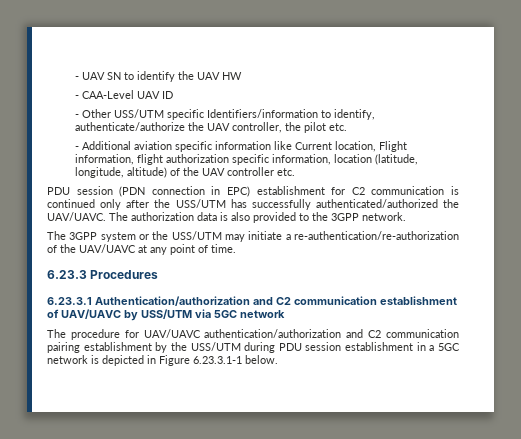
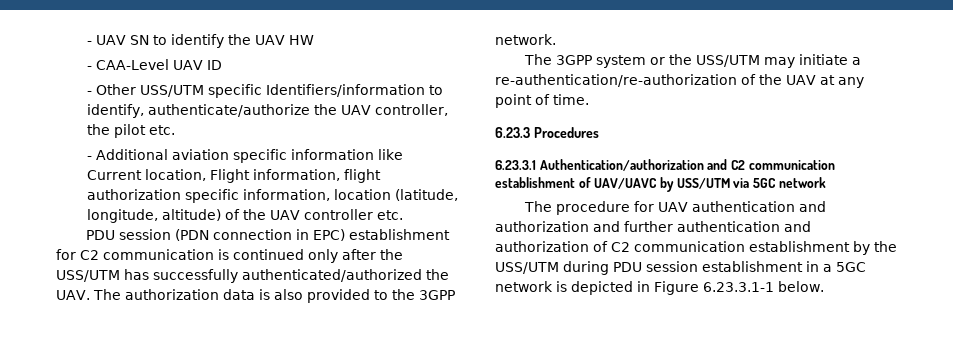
- PDU session (PDN connection in EPC) establishment for C2 communication is continued only after the USS/UTM has successfully authenticated/authorized the UAV/UAVC. The authorization data is also provided to the 3GPP network.
+ PDU session (PDN connection in EPC) establishment for C2 communication is continued only after the USS/UTM has successfully authenticated/authorized the UAV. The authorization data is also provided to the 3GPP network.
- The 3GPP system or the USS/UTM may initiate a re-authentication/re-authorization of the UAV/UAVC at any point of time.
+ The 3GPP system or the USS/UTM may initiate a re-authentication/re-authorization of the UAV at any point of time.
- The procedure for UAV/UAVC authentication/authorization and C2 communication pairing establishment by the USS/UTM during PDU session establishment in a 5GC network is depicted in Figure 6.23.3.1-1 below.
+ The procedure for UAV authentication and authorization and further authentication and authorization of C2 communication establishment by the USS/UTM during PDU session establishment in a 5GC network is depicted in Figure 6.23.3.1-1 below.

